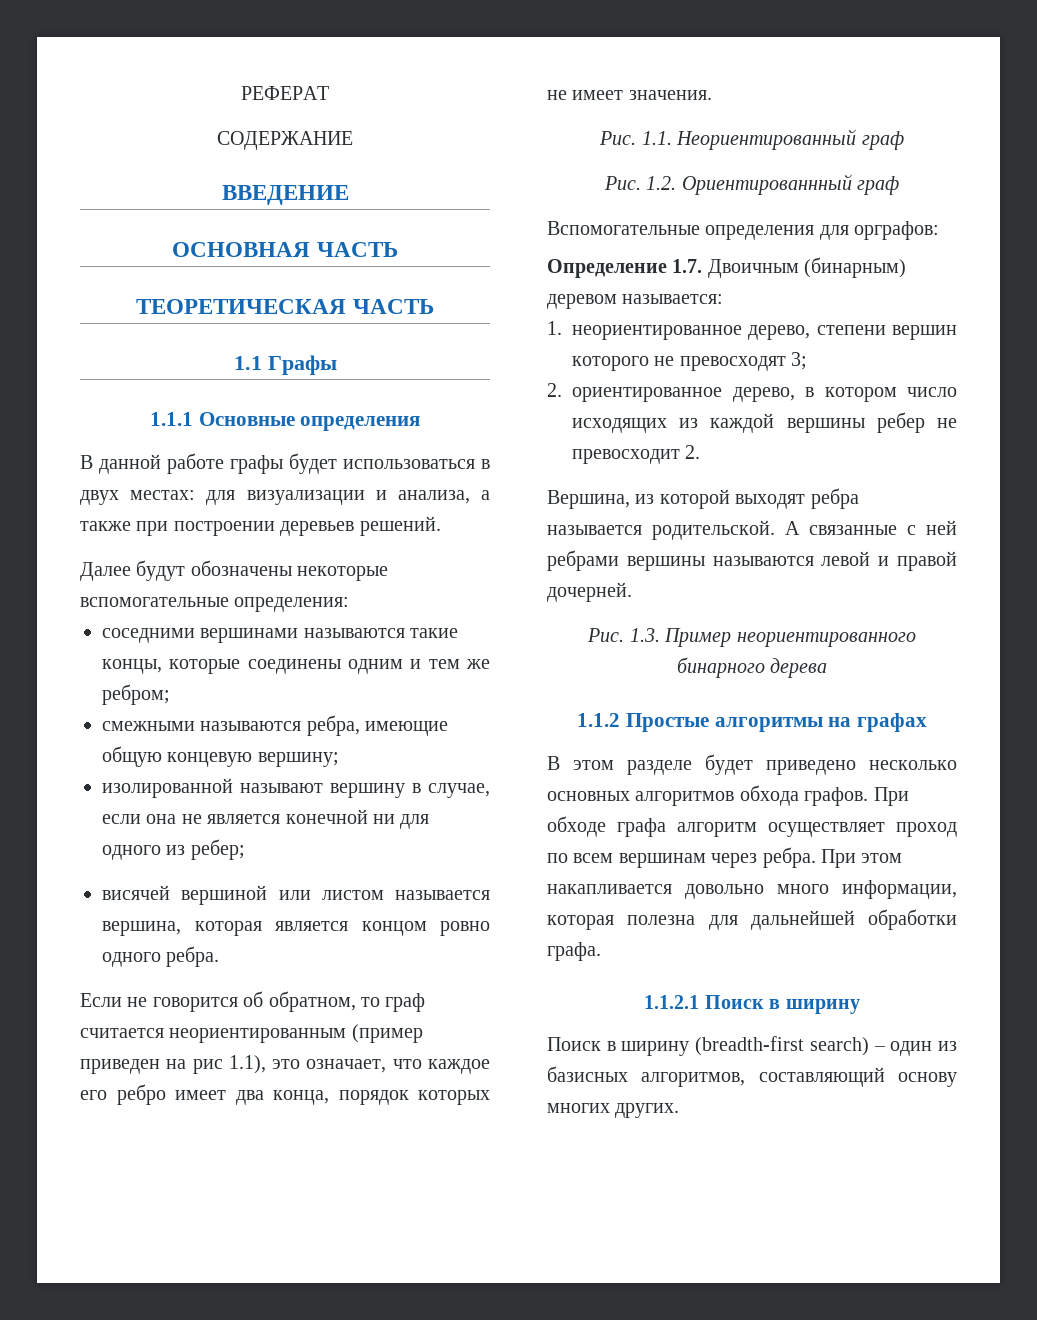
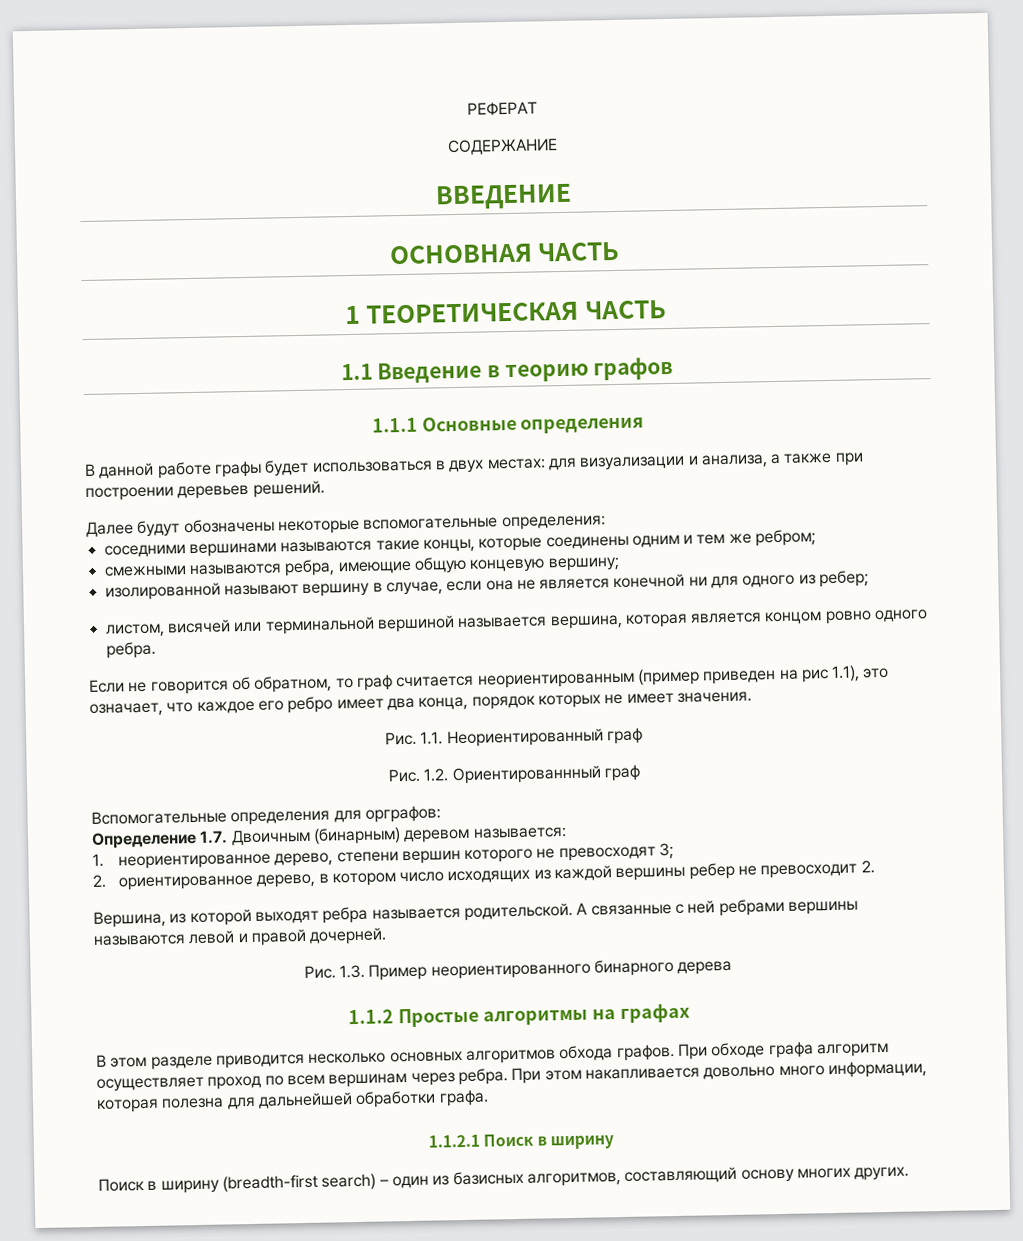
- ТЕОРЕТИЧЕСКАЯ ЧАСТЬ
+ 1 ТЕОРЕТИЧЕСКАЯ ЧАСТЬ
- 1.1 Графы
+ 1.1 Введение в теорию графов
- висячей вершиной или листом называется вершина, которая является концом ровно одного ребра.
+ листом, висячей или терминальной вершиной называется вершина, которая является концом ровно одного ребра.
- В этом разделе будет приведено несколько основных алгоритмов обхода графов.
+ В этом разделе приводится несколько основных алгоритмов обхода графов.

